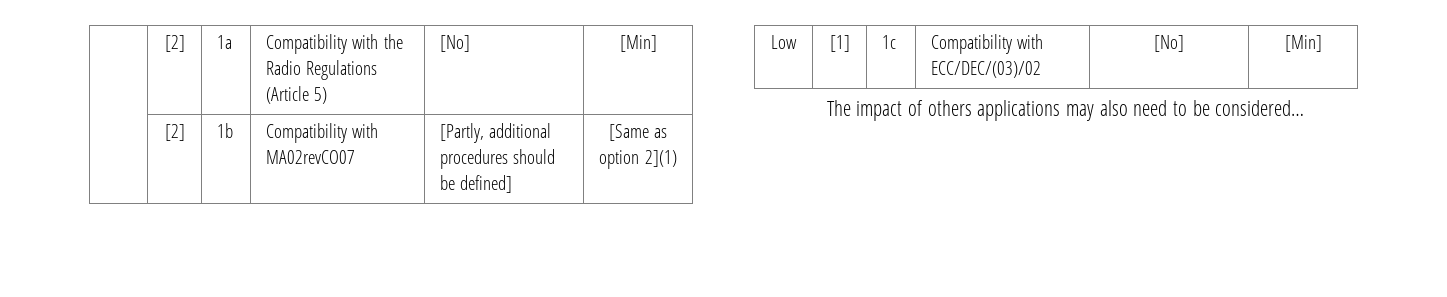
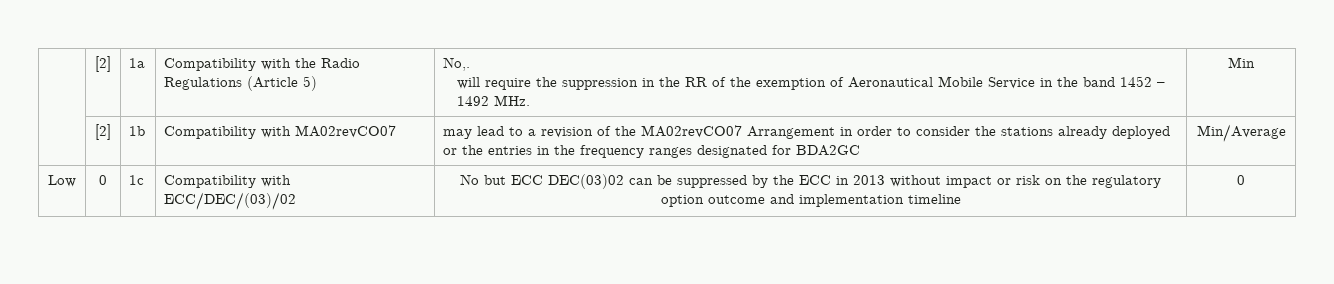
- | [2] | 1a | Compatibility with the Radio Regulations (Article 5) | [No] | [Min]
+ | [2] | 1a | Compatibility with the Radio Regulations (Article 5) | No,.
+ will require the suppression in the RR of the exemption of Aeronautical Mobile Service in the band 1452 – 1492 MHz. | Min
- | [2] | 1b | Compatibility with MA02revCO07 | [Partly, additional procedures should be defined] | [Same as option 2](1)
+ | [2] | 1b | Compatibility with MA02revCO07 | may lead to a revision of the MA02revCO07 Arrangement in order to consider the stations already deployed or the entries in the frequency ranges designated for BDA2GC | Min/Average
- Low | [1] | 1c | Compatibility with ECC/DEC/(03)/02 | [No] | [Min]
- The impact of others applications may also need to be considered…
+ Low | 0 | 1c | Compatibility with ECC/DEC/(03)/02 | No but ECC DEC(03)02 can be suppressed by the ECC in 2013 without impact or risk on the regulatory option outcome and implementation timeline | 0

